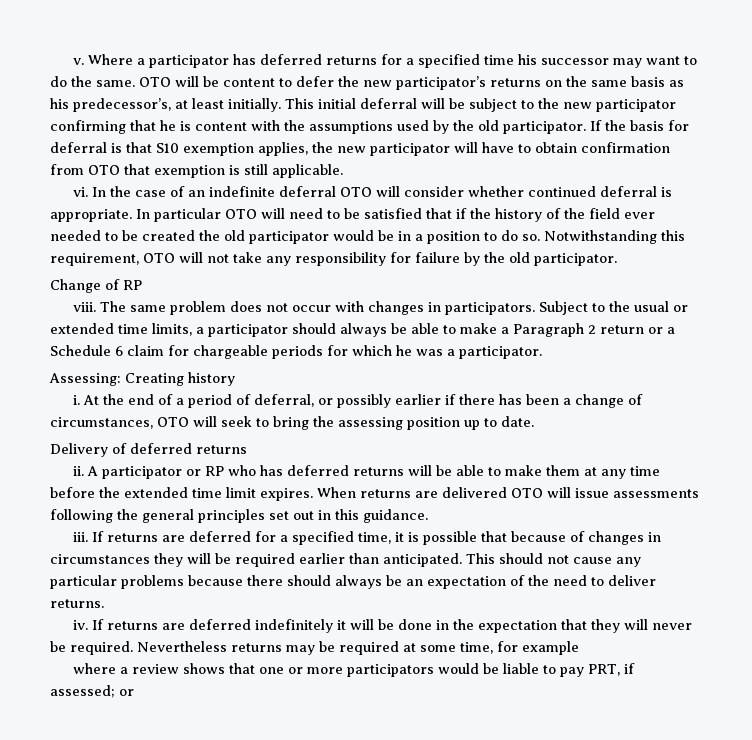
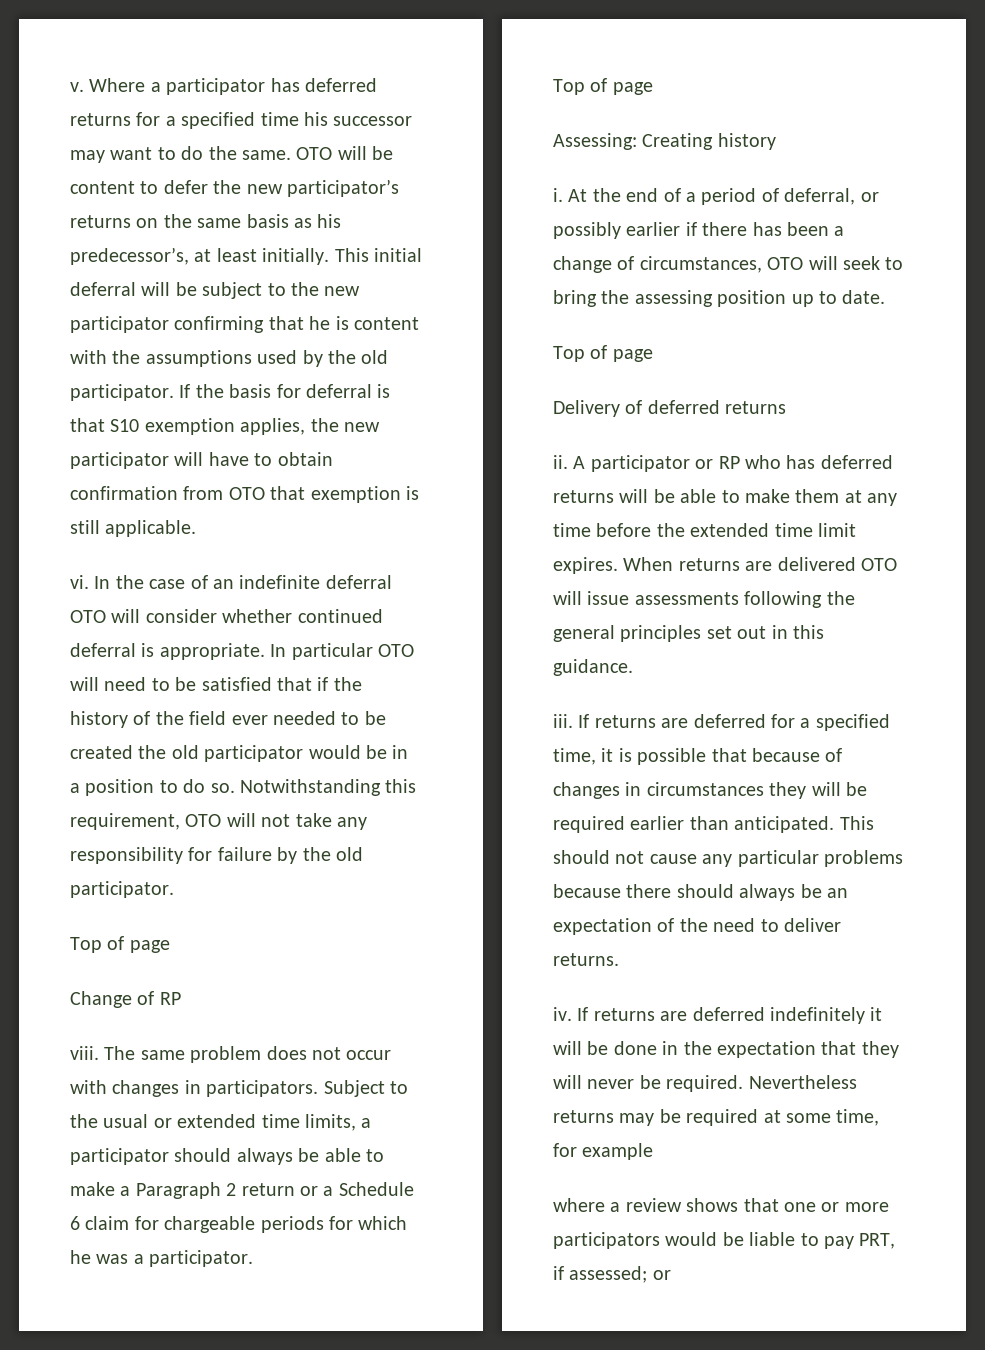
  Notwithstanding this requirement, OTO will not take any responsibility for failure by the old participator.
+ Top of page
  Subject to the usual or extended time limits, a participator should always be able to make a Paragraph 2 return or a Schedule 6 claim for chargeable periods for which he was a participator.
+ Top of page
  At the end of a period of deferral, or possibly earlier if there has been a change of circumstances, OTO will seek to bring the assessing position up to date.
+ Top of page

